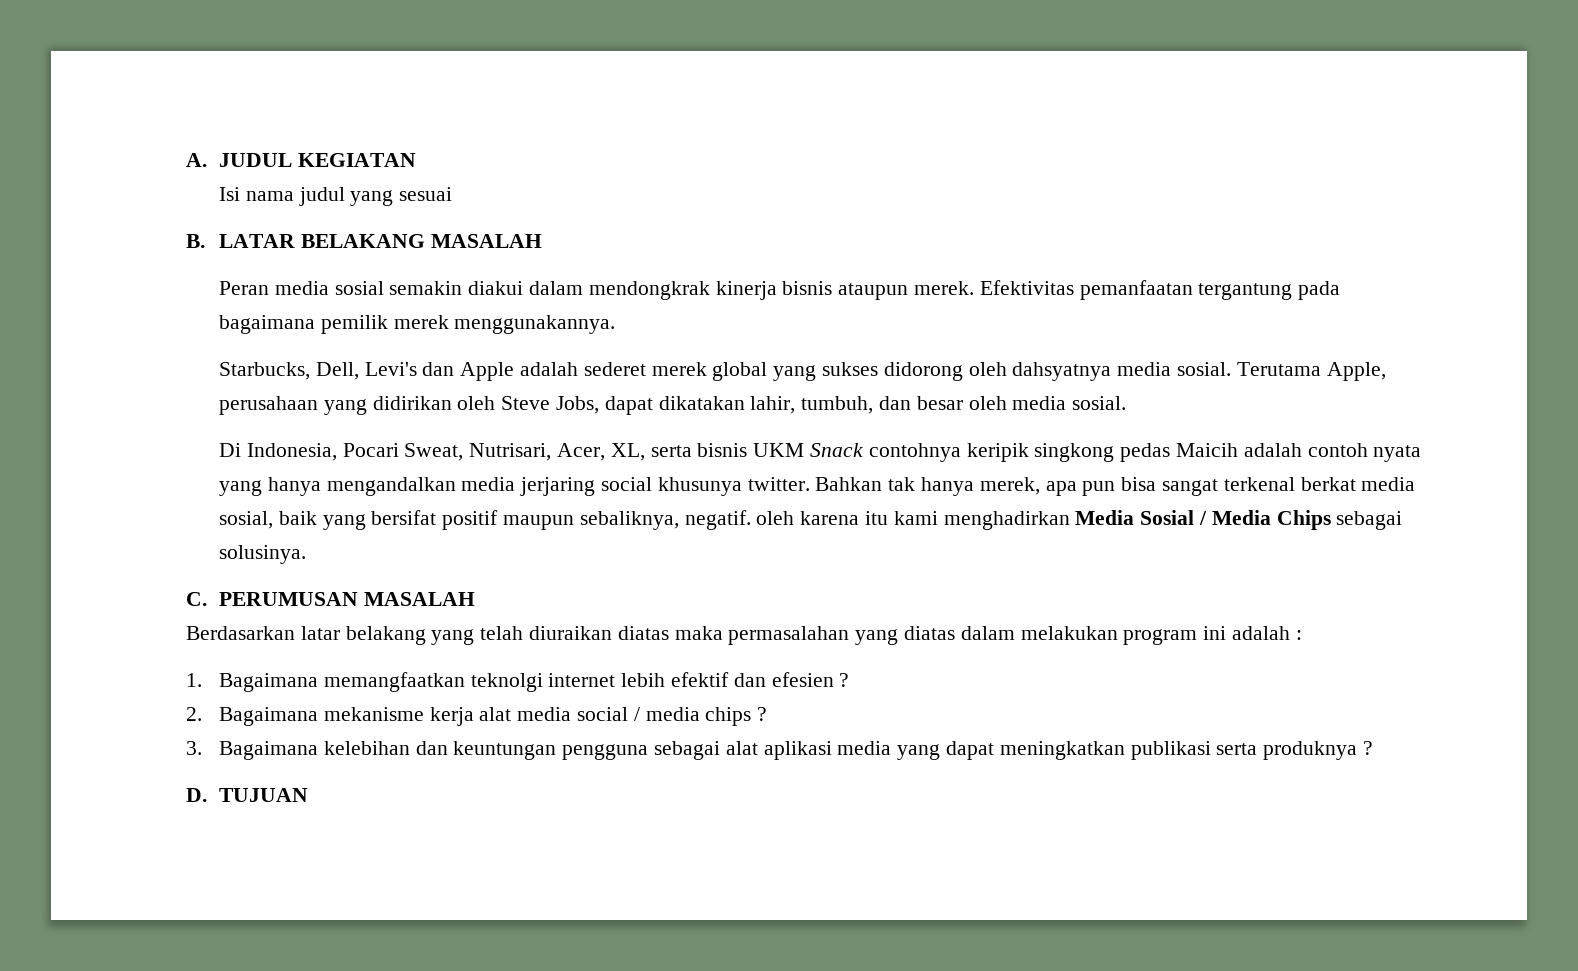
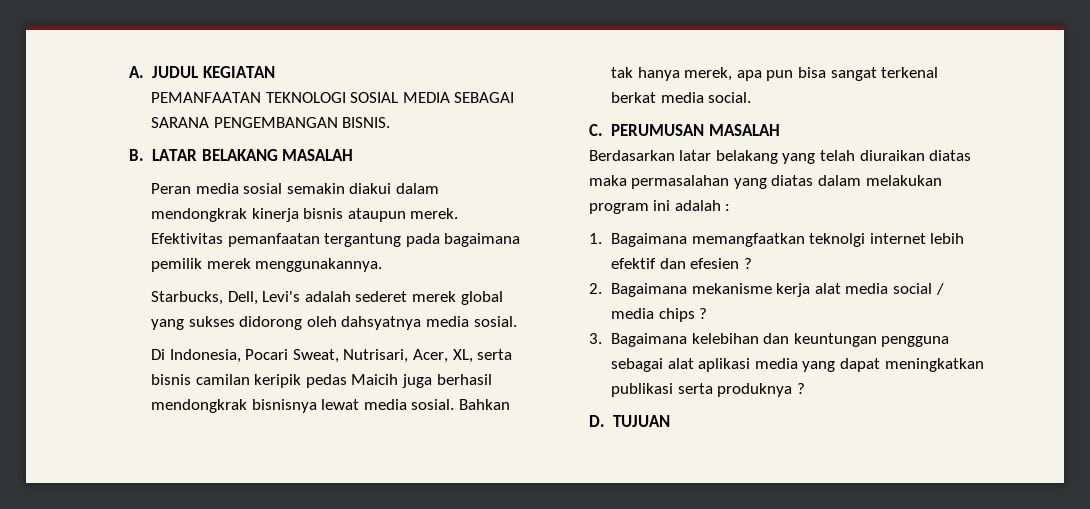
- Isi nama judul yang sesuai
+ PEMANFAATAN TEKNOLOGI SOSIAL MEDIA SEBAGAI SARANA PENGEMBANGAN BISNIS.
- Starbucks, Dell, Levi's dan Apple adalah sederet merek global yang sukses didorong oleh dahsyatnya media sosial. Terutama Apple, perusahaan yang didirikan oleh Steve Jobs, dapat dikatakan lahir, tumbuh, dan besar oleh media sosial.
+ Starbucks, Dell, Levi's adalah sederet merek global yang sukses didorong oleh dahsyatnya media sosial.
- Di Indonesia, Pocari Sweat, Nutrisari, Acer, XL, serta bisnis UKM Snack contohnya keripik singkong pedas Maicih adalah contoh nyata yang hanya mengandalkan media jerjaring social khusunya twitter.
+ Di Indonesia, Pocari Sweat, Nutrisari, Acer, XL, serta bisnis camilan keripik pedas Maicih juga berhasil mendongkrak bisnisnya lewat media sosial.
- Bahkan tak hanya merek, apa pun bisa sangat terkenal berkat media sosial, baik yang bersifat positif maupun sebaliknya, negatif. oleh karena itu kami menghadirkan Media Sosial / Media Chips sebagai solusinya.
+ Bahkan tak hanya merek, apa pun bisa sangat terkenal berkat media social.

